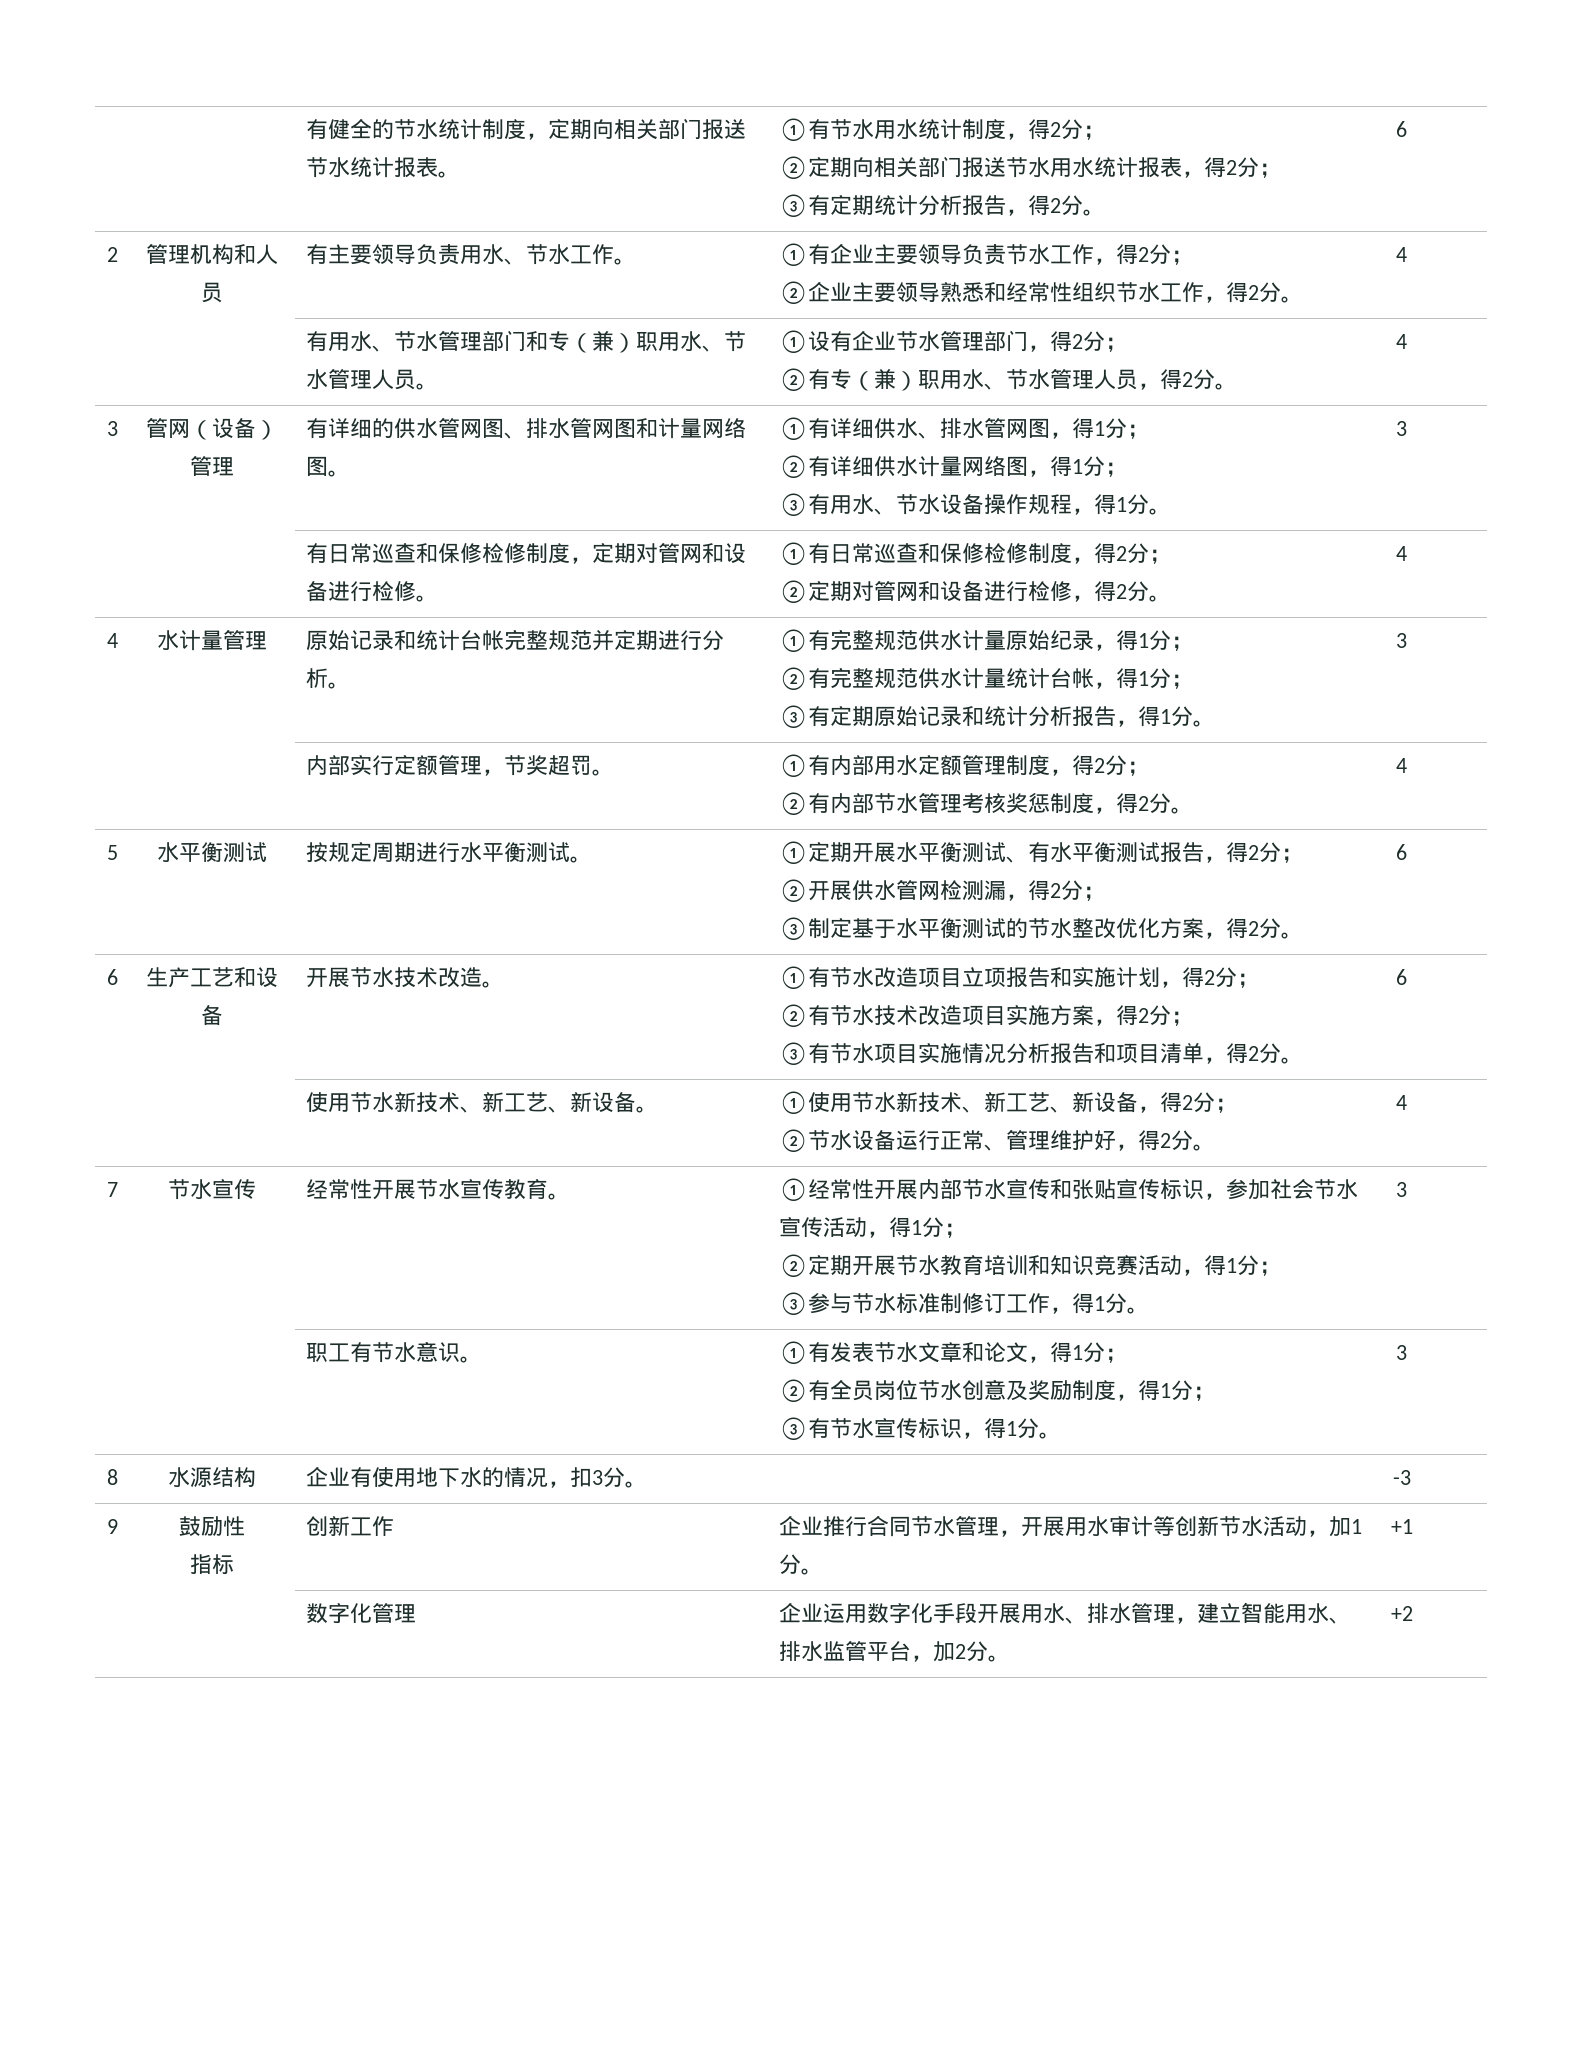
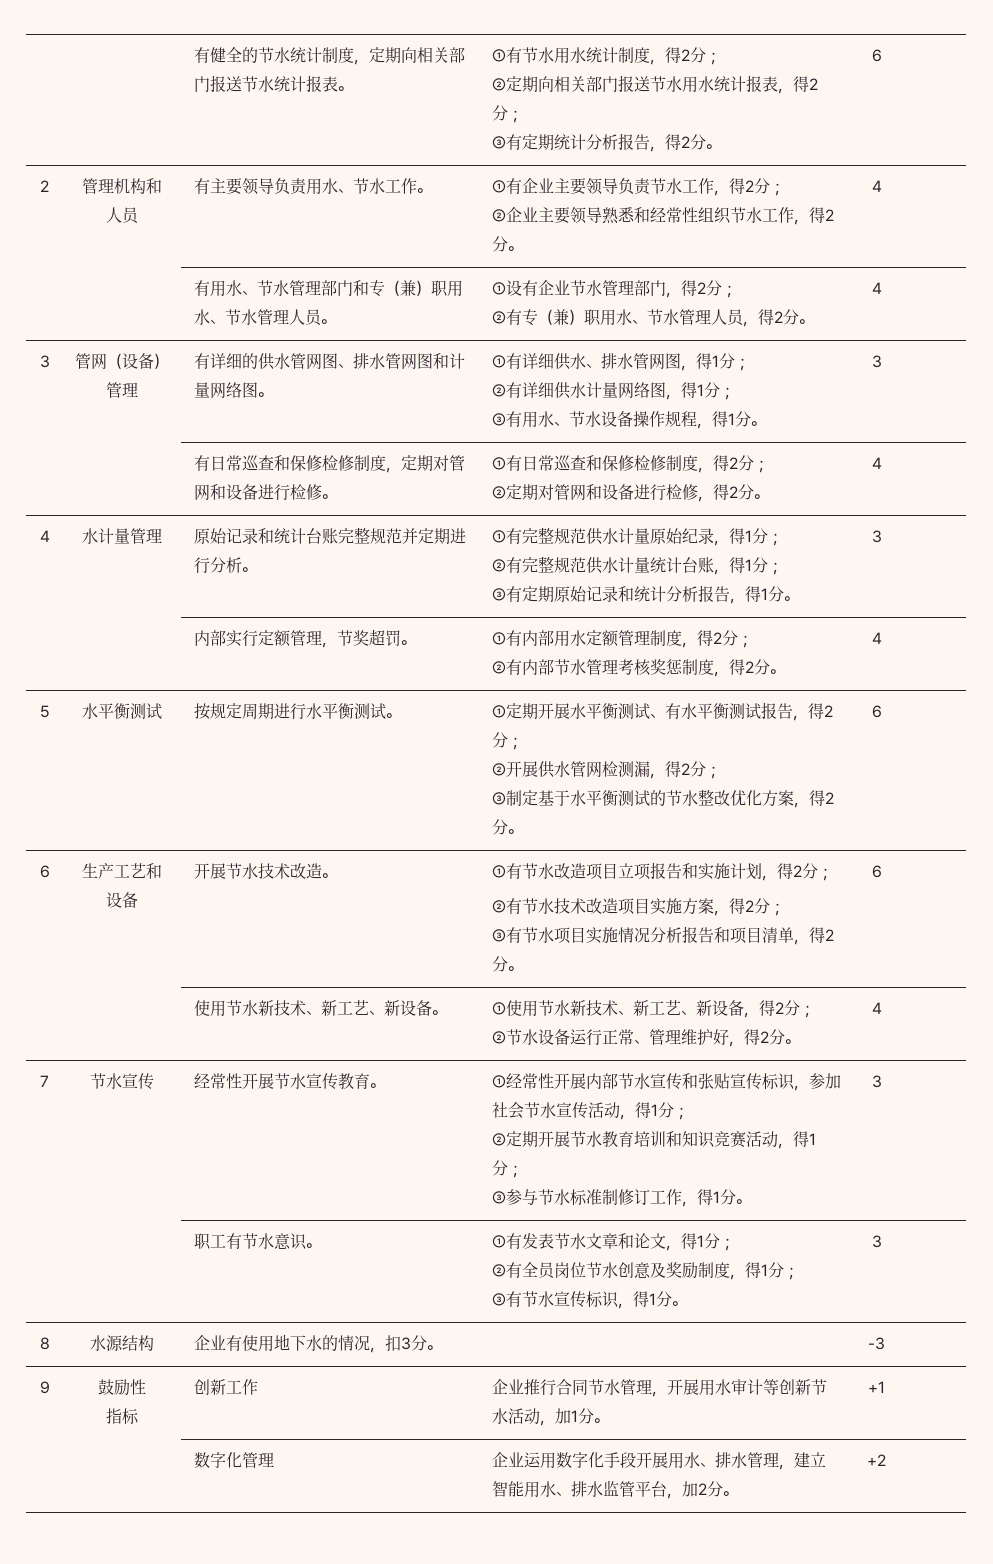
- 原始记录和统计台帐完整规范并定期进行分析。
+ 原始记录和统计台账完整规范并定期进行分析。
- ②有完整规范供水计量统计台帐，得1分；
+ ②有完整规范供水计量统计台账，得1分；

